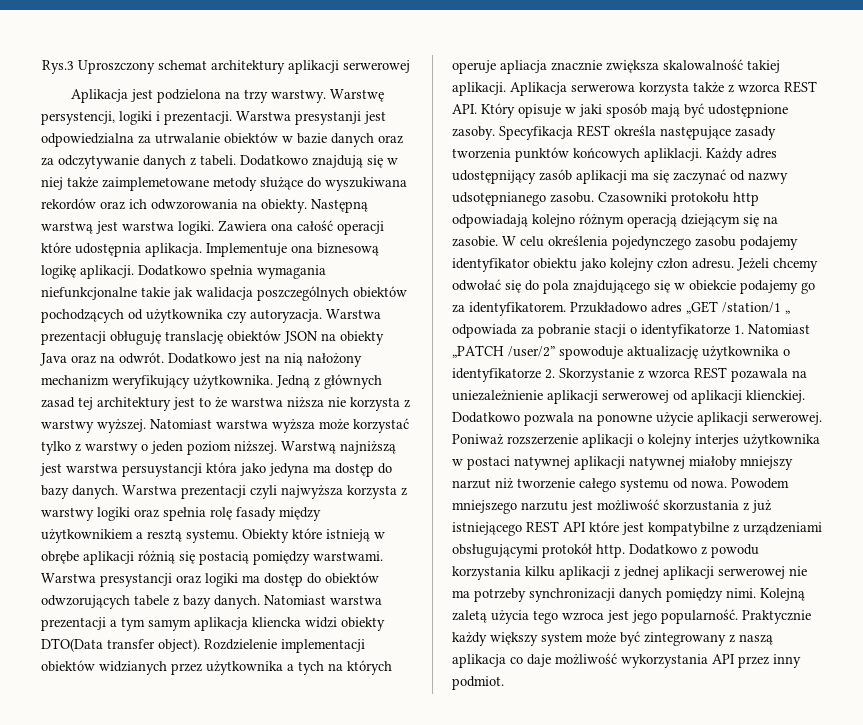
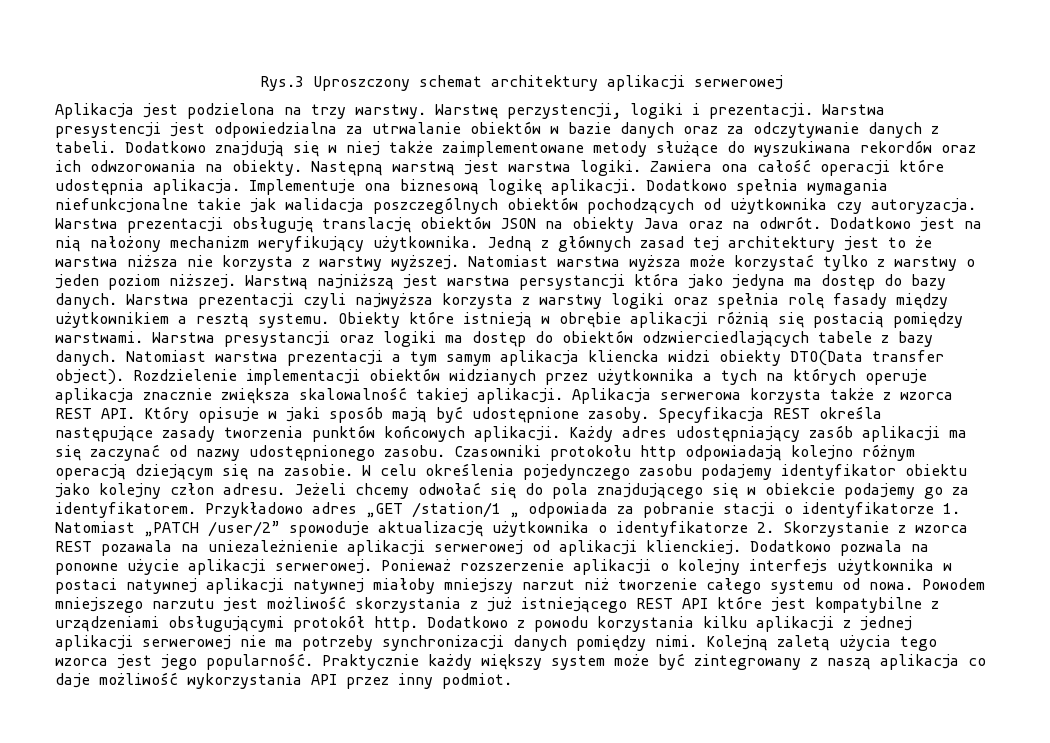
- Warstwę persystencji, logiki i prezentacji.
+ Warstwę perzystencji, logiki i prezentacji.
- Warstwa presystanji jest odpowiedzialna za utrwalanie obiektów w bazie danych oraz za odczytywanie danych z tabeli.
+ Warstwa presystencji jest odpowiedzialna za utrwalanie obiektów w bazie danych oraz za odczytywanie danych z tabeli.
- Dodatkowo znajdują się w niej także zaimplemetowane metody służące do wyszukiwana rekordów oraz ich odwzorowania na obiekty.
+ Dodatkowo znajdują się w niej także zaimplementowane metody służące do wyszukiwana rekordów oraz ich odwzorowania na obiekty.
- Warstwa prezentacji obługuję translację obiektów JSON na obiekty Java oraz na odwrót.
+ Warstwa prezentacji obsługuję translację obiektów JSON na obiekty Java oraz na odwrót.
- Warstwą najniższą jest warstwa persuystancji która jako jedyna ma dostęp do bazy danych.
+ Warstwą najniższą jest warstwa persystancji która jako jedyna ma dostęp do bazy danych.
- Obiekty które istnieją w obrębe aplikacji różnią się postacią pomiędzy warstwami.
+ Obiekty które istnieją w obrębie aplikacji różnią się postacią pomiędzy warstwami.
- Warstwa presystancji oraz logiki ma dostęp do obiektów odwzorujących tabele z bazy danych.
+ Warstwa presystancji oraz logiki ma dostęp do obiektów odzwierciedlających tabele z bazy danych.
- Rozdzielenie implementacji obiektów widzianych przez użytkownika a tych na których operuje apliacja znacznie zwiększa skalowalność takiej aplikacji.
+ Rozdzielenie implementacji obiektów widzianych przez użytkownika a tych na których operuje aplikacja znacznie zwiększa skalowalność takiej aplikacji.
- Specyfikacja REST określa następujące zasady tworzenia punktów końcowych apliklacji.
+ Specyfikacja REST określa następujące zasady tworzenia punktów końcowych aplikacji.
- Każdy adres udostępnijący zasób aplikacji ma się zaczynać od nazwy udsotępnianego zasobu.
+ Każdy adres udostępniający zasób aplikacji ma się zaczynać od nazwy udostępnionego zasobu.
- Przukładowo adres „GET /station/1 „ odpowiada za pobranie stacji o identyfikatorze 1. Natomiast „PATCH /user/2” spowoduje aktualizację użytkownika o identyfikatorze 2. Skorzystanie z wzorca REST pozawala na uniezależnienie aplikacji serwerowej od aplikacji klienckiej.
+ Przykładowo adres „GET /station/1 „ odpowiada za pobranie stacji o identyfikatorze 1. Natomiast „PATCH /user/2” spowoduje aktualizację użytkownika o identyfikatorze 2. Skorzystanie z wzorca REST pozawala na uniezależnienie aplikacji serwerowej od aplikacji klienckiej.
- Poniważ rozszerzenie aplikacji o kolejny interjes użytkownika w postaci natywnej aplikacji natywnej miałoby mniejszy narzut niż tworzenie całego systemu od nowa.
+ Ponieważ rozszerzenie aplikacji o kolejny interfejs użytkownika w postaci natywnej aplikacji natywnej miałoby mniejszy narzut niż tworzenie całego systemu od nowa.
- Powodem mniejszego narzutu jest możliwość skorzustania z już istniejącego REST API które jest kompatybilne z urządzeniami obsługującymi protokół http.
+ Powodem mniejszego narzutu jest możliwość skorzystania z już istniejącego REST API które jest kompatybilne z urządzeniami obsługującymi protokół http.
- Kolejną zaletą użycia tego wzroca jest jego popularność.
+ Kolejną zaletą użycia tego wzorca jest jego popularność.

